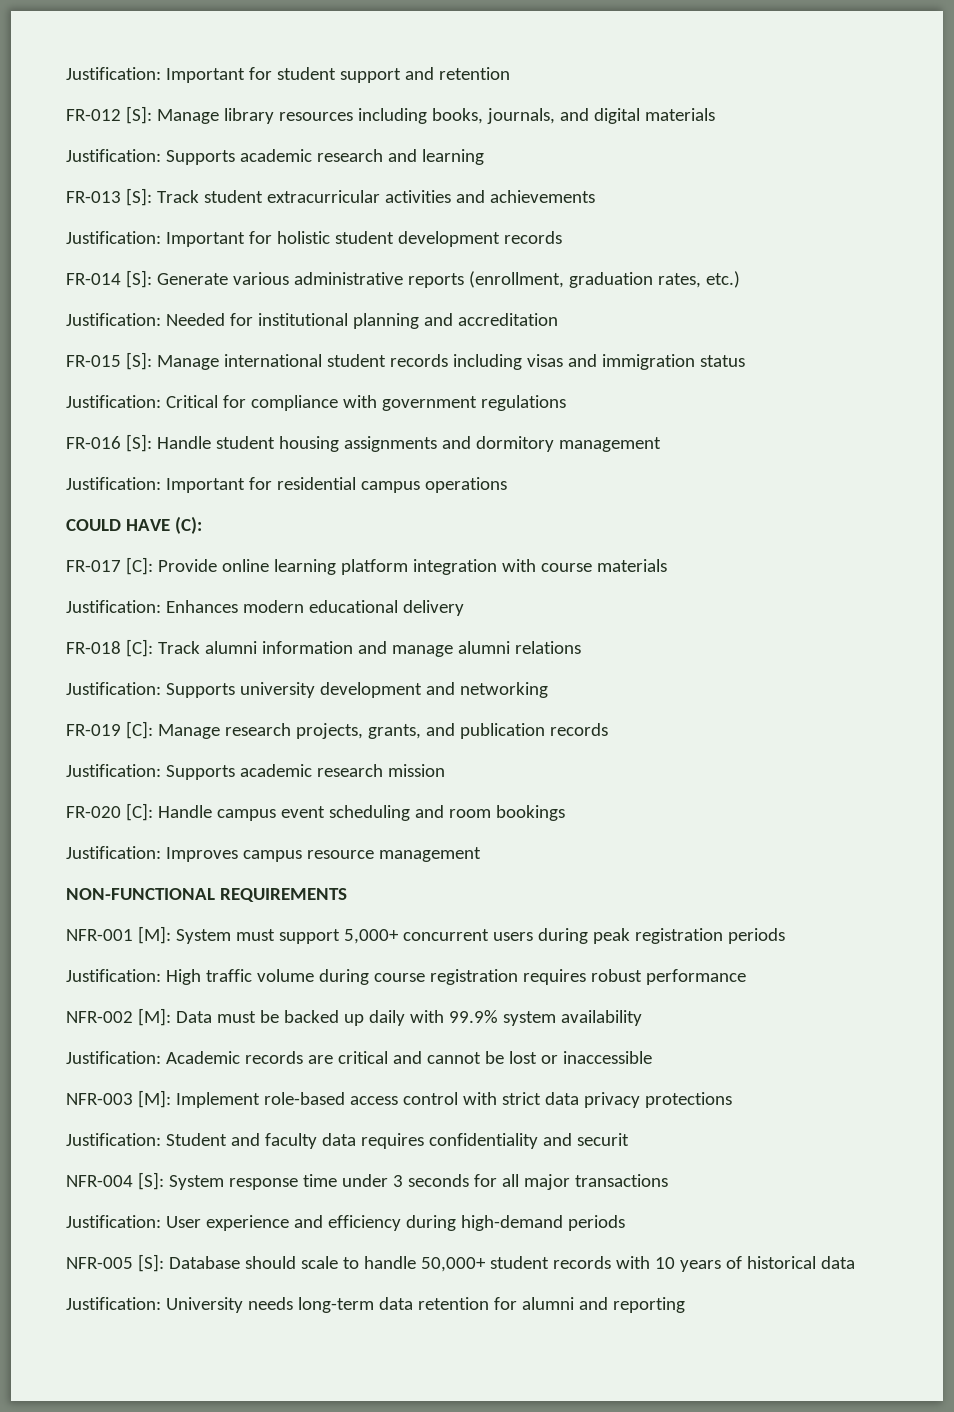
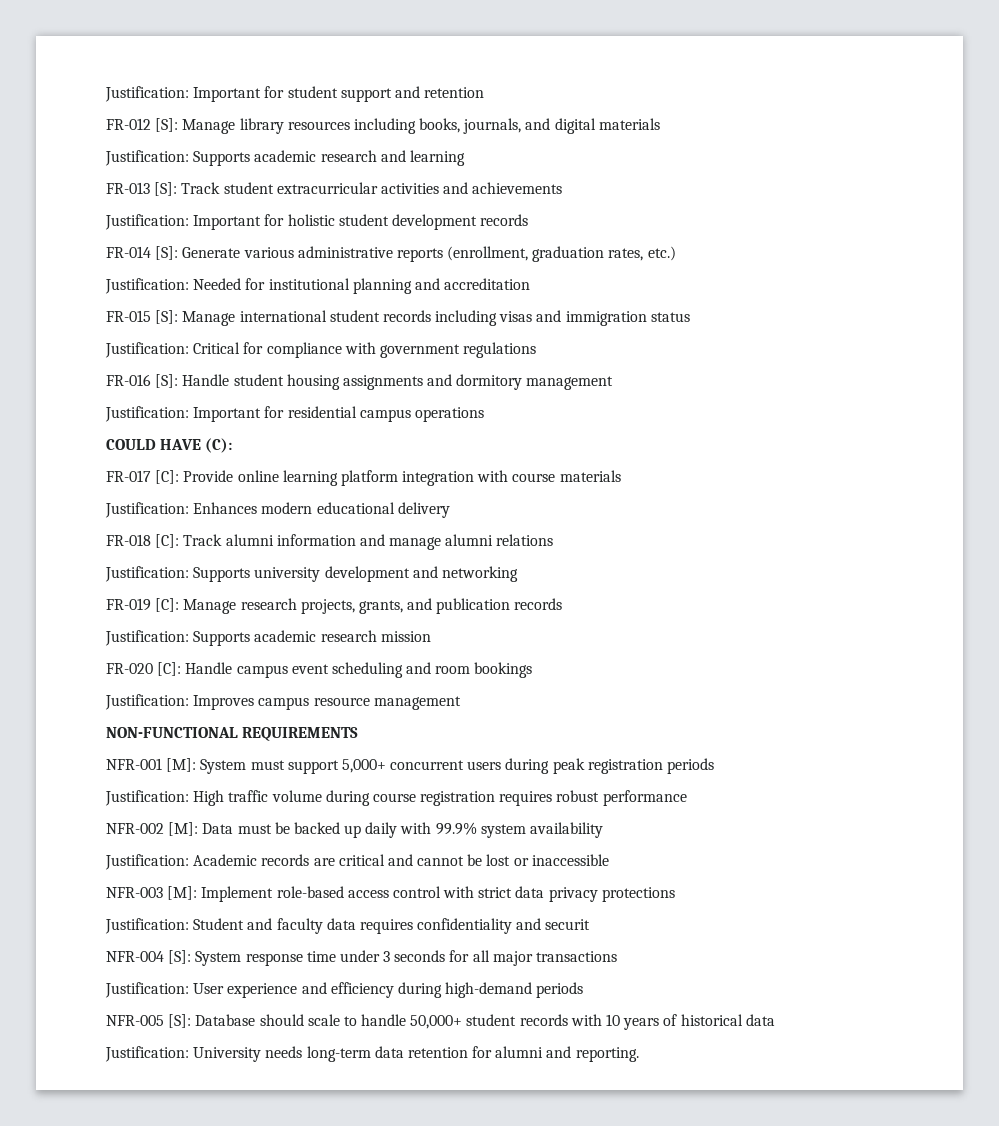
- Justification: University needs long-term data retention for alumni and reporting
+ Justification: University needs long-term data retention for alumni and reporting.

